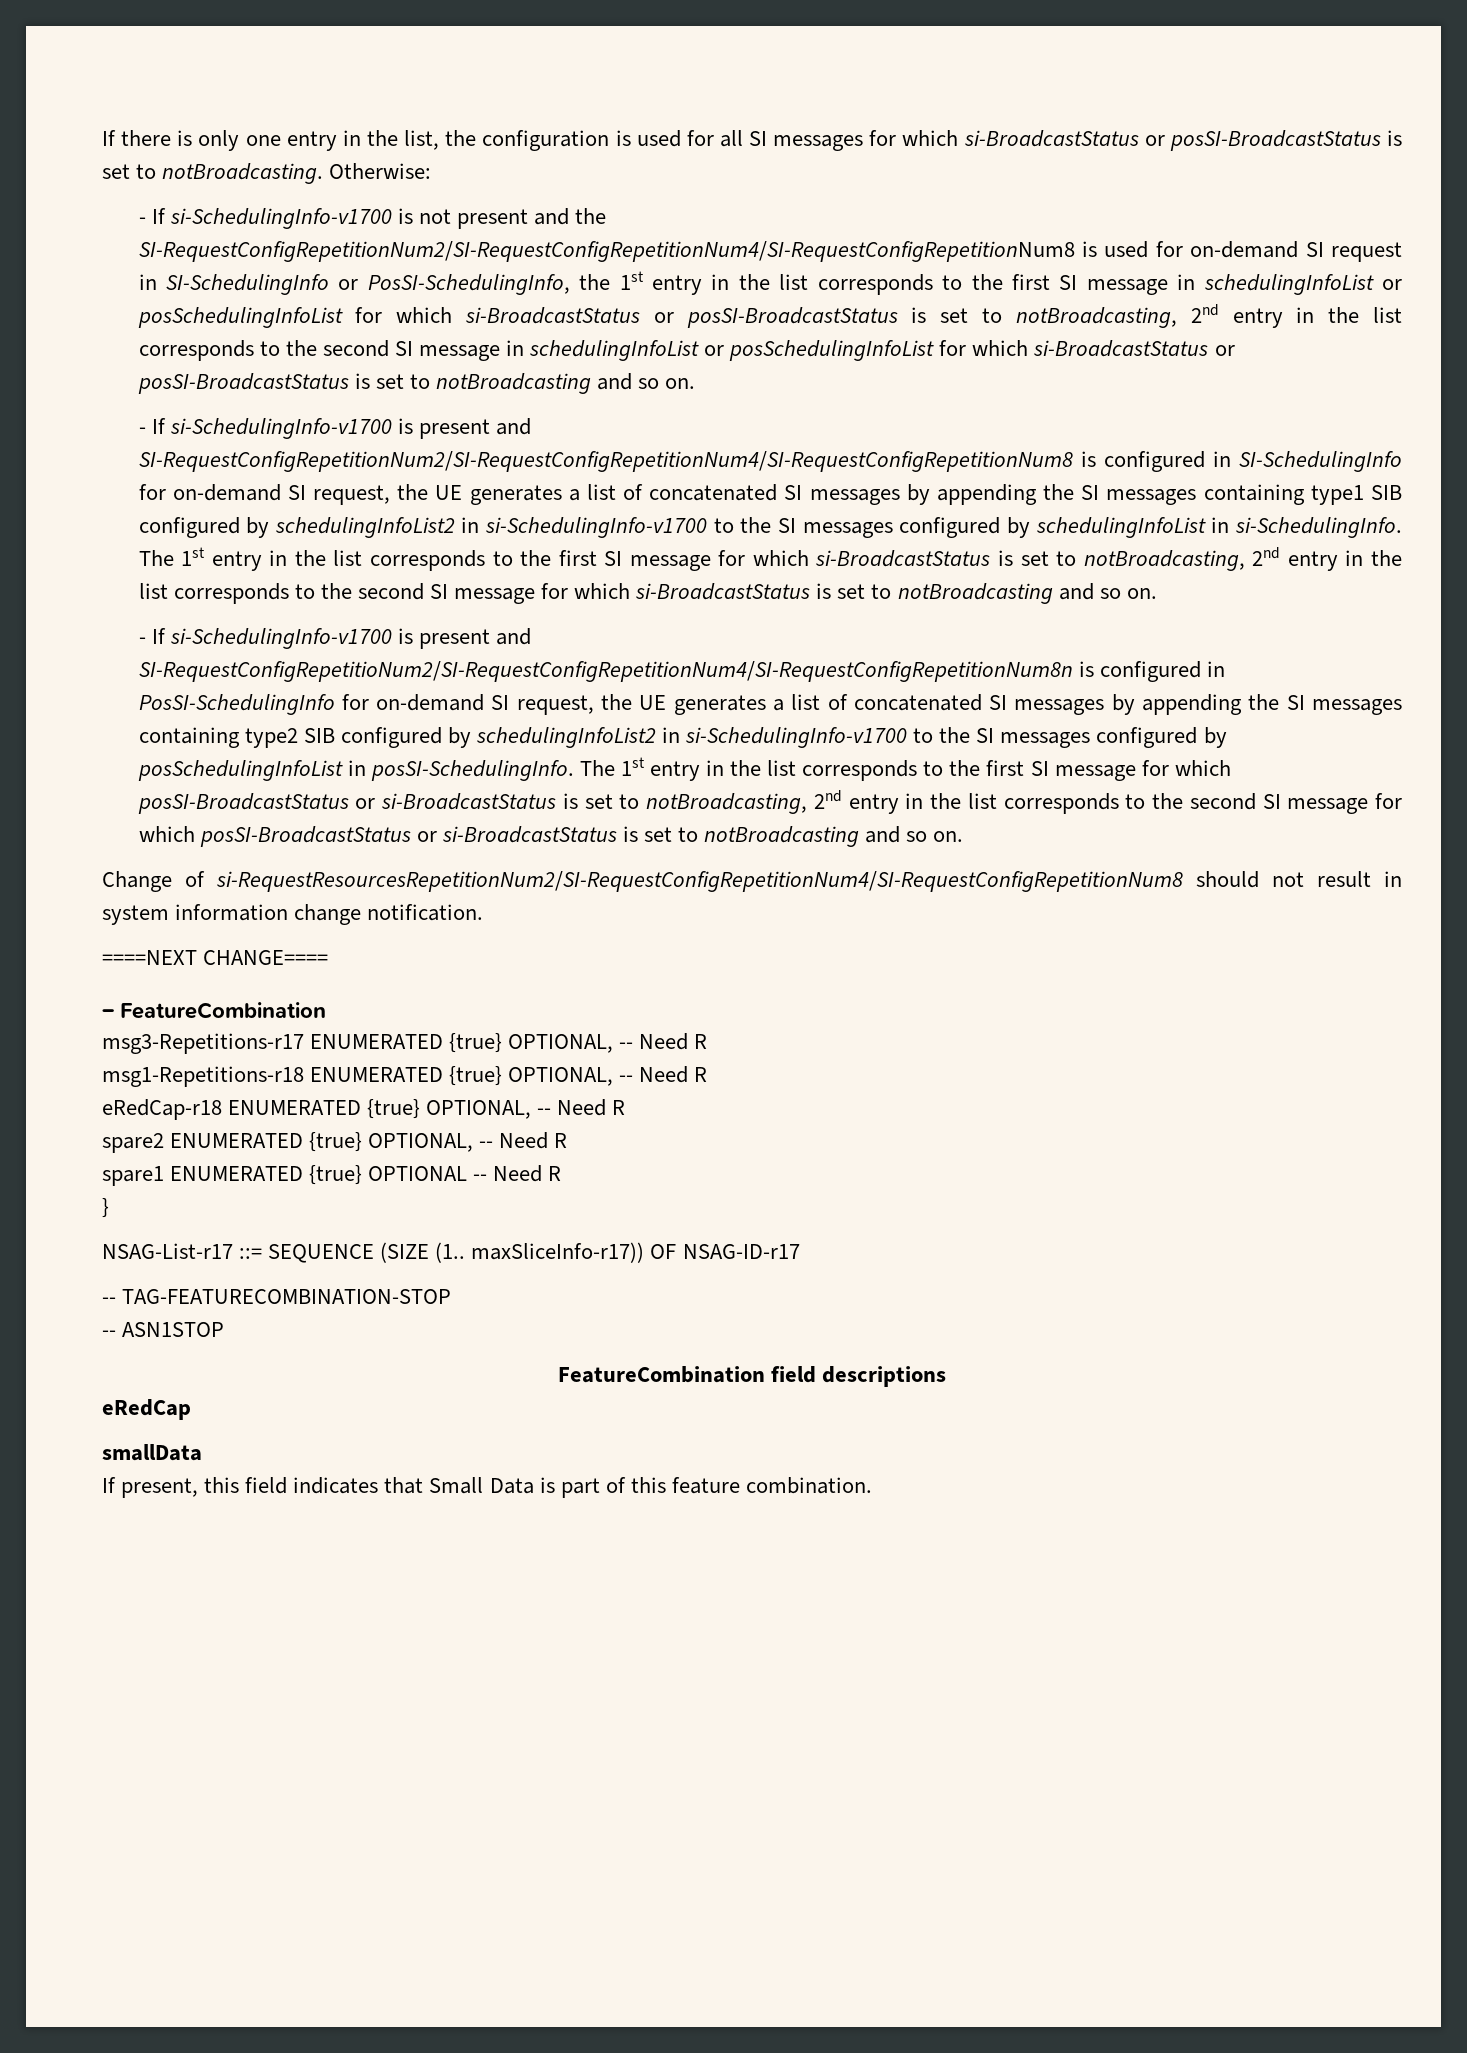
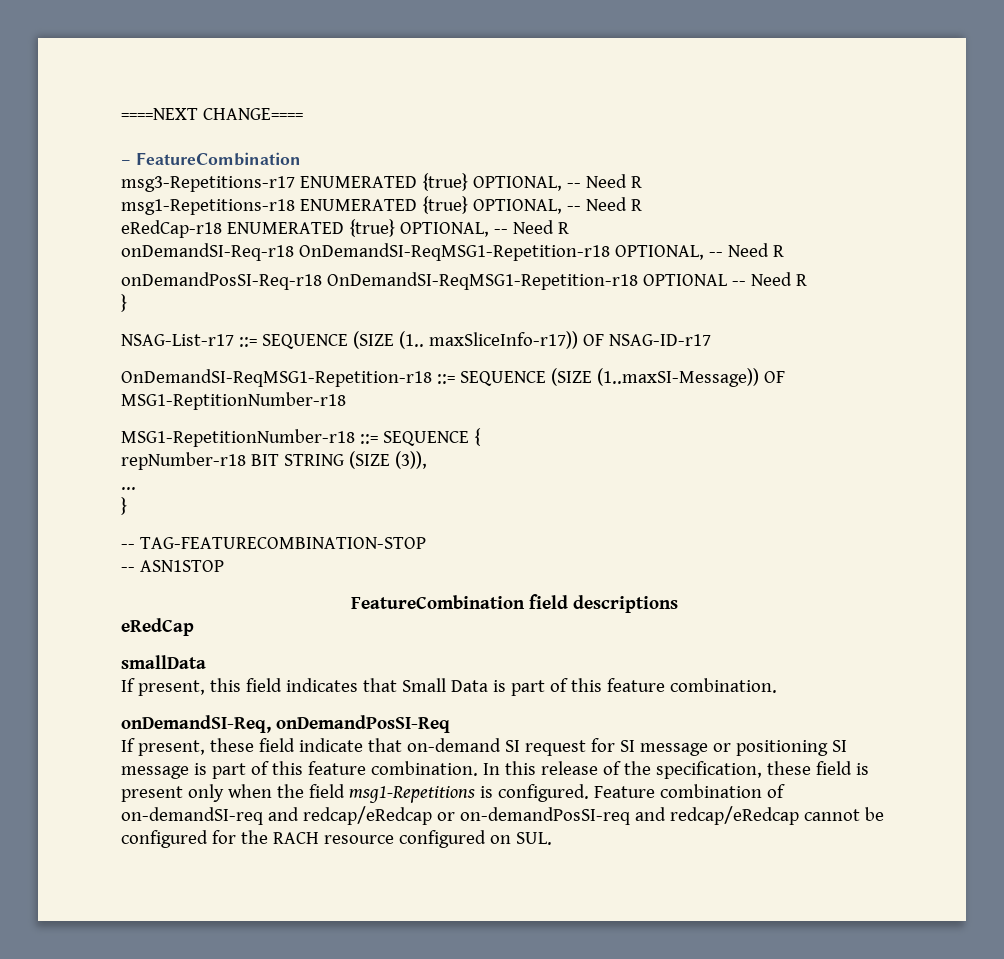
- If there is only one entry in the list, the configuration is used for all SI messages for which si-BroadcastStatus or posSI-BroadcastStatus is set to notBroadcasting. Otherwise:
- - If si-SchedulingInfo-v1700 is not present and the SI-RequestConfigRepetitionNum2/SI-RequestConfigRepetitionNum4/SI-RequestConfigRepetitionNum8 is used for on-demand SI request in SI-SchedulingInfo or PosSI-SchedulingInfo, the 1st entry in the list corresponds to the first SI message in schedulingInfoList or posSchedulingInfoList for which si-BroadcastStatus or posSI-BroadcastStatus is set to notBroadcasting, 2nd entry in the list corresponds to the second SI message in schedulingInfoList or posSchedulingInfoList for which si-BroadcastStatus or posSI-BroadcastStatus is set to notBroadcasting and so on.
- - If si-SchedulingInfo-v1700 is present and SI-RequestConfigRepetitionNum2/SI-RequestConfigRepetitionNum4/SI-RequestConfigRepetitionNum8 is configured in SI-SchedulingInfo for on-demand SI request, the UE generates a list of concatenated SI messages by appending the SI messages containing type1 SIB configured by schedulingInfoList2 in si-SchedulingInfo-v1700 to the SI messages configured by schedulingInfoList in si-SchedulingInfo. The 1st entry in the list corresponds to the first SI message for which si-BroadcastStatus is set to notBroadcasting, 2nd entry in the list corresponds to the second SI message for which si-BroadcastStatus is set to notBroadcasting and so on.
- - If si-SchedulingInfo-v1700 is present and SI-RequestConfigRepetitioNum2/SI-RequestConfigRepetitionNum4/SI-RequestConfigRepetitionNum8n is configured in PosSI-SchedulingInfo for on-demand SI request, the UE generates a list of concatenated SI messages by appending the SI messages containing type2 SIB configured by schedulingInfoList2 in si-SchedulingInfo-v1700 to the SI messages configured by posSchedulingInfoList in posSI-SchedulingInfo. The 1st entry in the list corresponds to the first SI message for which posSI-BroadcastStatus or si-BroadcastStatus is set to notBroadcasting, 2nd entry in the list corresponds to the second SI message for which posSI-BroadcastStatus or si-BroadcastStatus is set to notBroadcasting and so on.
- Change of si-RequestResourcesRepetitionNum2/SI-RequestConfigRepetitionNum4/SI-RequestConfigRepetitionNum8 should not result in system information change notification.
- spare2 ENUMERATED {true} OPTIONAL, -- Need R
- spare1 ENUMERATED {true} OPTIONAL -- Need R
+ onDemandSI-Req-r18 OnDemandSI-ReqMSG1-Repetition-r18 OPTIONAL, -- Need R
+ onDemandPosSI-Req-r18 OnDemandSI-ReqMSG1-Repetition-r18 OPTIONAL -- Need R
+ OnDemandSI-ReqMSG1-Repetition-r18 ::= SEQUENCE (SIZE (1..maxSI-Message)) OF MSG1-ReptitionNumber-r18
+ MSG1-RepetitionNumber-r18 ::= SEQUENCE {
+ repNumber-r18 BIT STRING (SIZE (3)),
+ ...
+ }
+ onDemandSI-Req, onDemandPosSI-Req
+ If present, these field indicate that on-demand SI request for SI message or positioning SI message is part of this feature combination. In this release of the specification, these field is present only when the field msg1-Repetitions is configured. Feature combination of on-demandSI-req and redcap/eRedcap or on-demandPosSI-req and redcap/eRedcap cannot be configured for the RACH resource configured on SUL.

